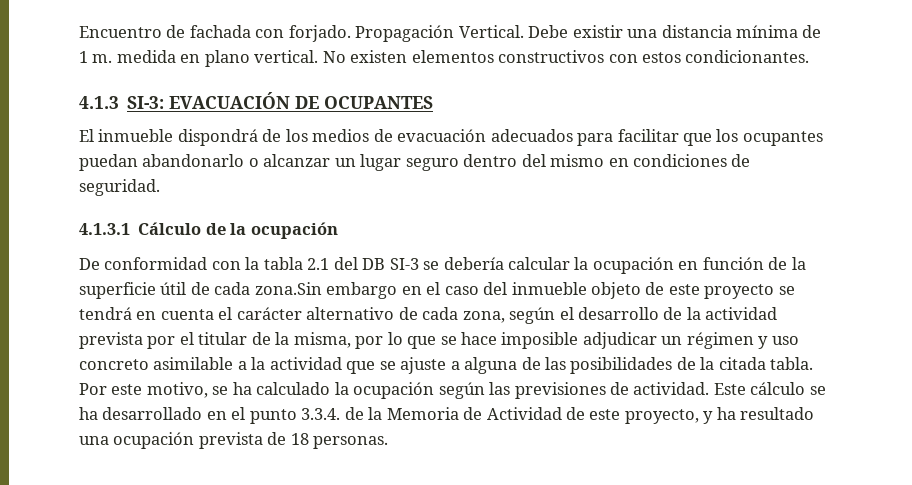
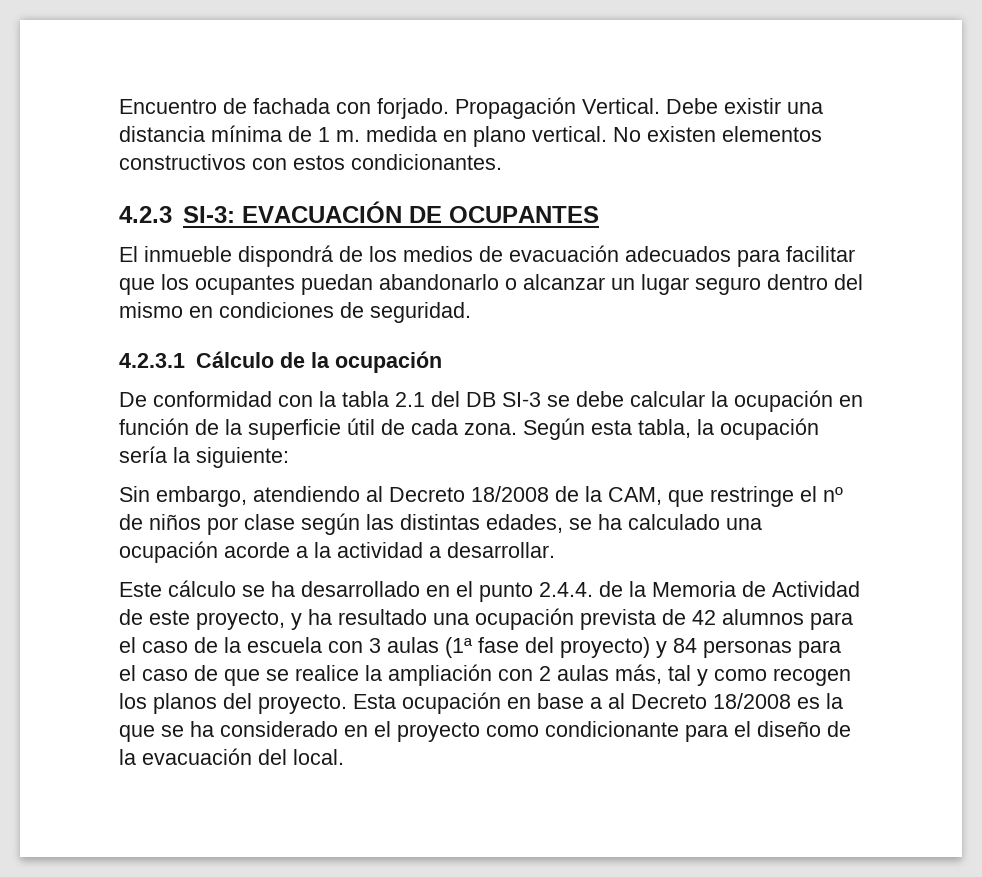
- 4.1.3 SI-3: EVACUACIÓN DE OCUPANTES
+ 4.2.3 SI-3: EVACUACIÓN DE OCUPANTES
- 4.1.3.1 Cálculo de la ocupación
+ 4.2.3.1 Cálculo de la ocupación
- De conformidad con la tabla 2.1 del DB SI-3 se debería calcular la ocupación en función de la superficie útil de cada zona.Sin embargo en el caso del inmueble objeto de este proyecto se tendrá en cuenta el carácter alternativo de cada zona, según el desarrollo de la actividad prevista por el titular de la misma, por lo que se hace imposible adjudicar un régimen y uso concreto asimilable a la actividad que se ajuste a alguna de las posibilidades de la citada tabla. Por este motivo, se ha calculado la ocupación según las previsiones de actividad. Este cálculo se ha desarrollado en el punto 3.3.4. de la Memoria de Actividad de este proyecto, y ha resultado una ocupación prevista de 18 personas.
+ De conformidad con la tabla 2.1 del DB SI-3 se debe calcular la ocupación en función de la superficie útil de cada zona. Según esta tabla, la ocupación sería la siguiente:
+ Sin embargo, atendiendo al Decreto 18/2008 de la CAM, que restringe el nº de niños por clase según las distintas edades, se ha calculado una ocupación acorde a la actividad a desarrollar.
+ Este cálculo se ha desarrollado en el punto 2.4.4. de la Memoria de Actividad de este proyecto, y ha resultado una ocupación prevista de 42 alumnos para el caso de la escuela con 3 aulas (1ª fase del proyecto) y 84 personas para el caso de que se realice la ampliación con 2 aulas más, tal y como recogen los planos del proyecto. Esta ocupación en base a al Decreto 18/2008 es la que se ha considerado en el proyecto como condicionante para el diseño de la evacuación del local.

